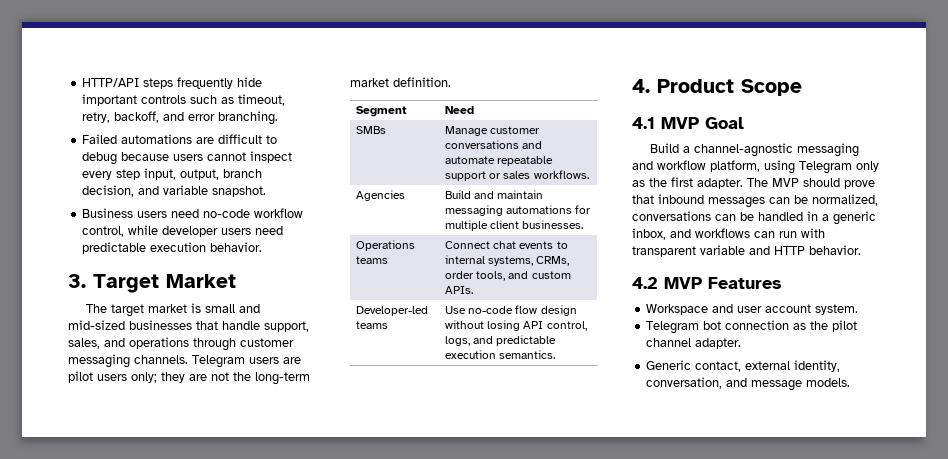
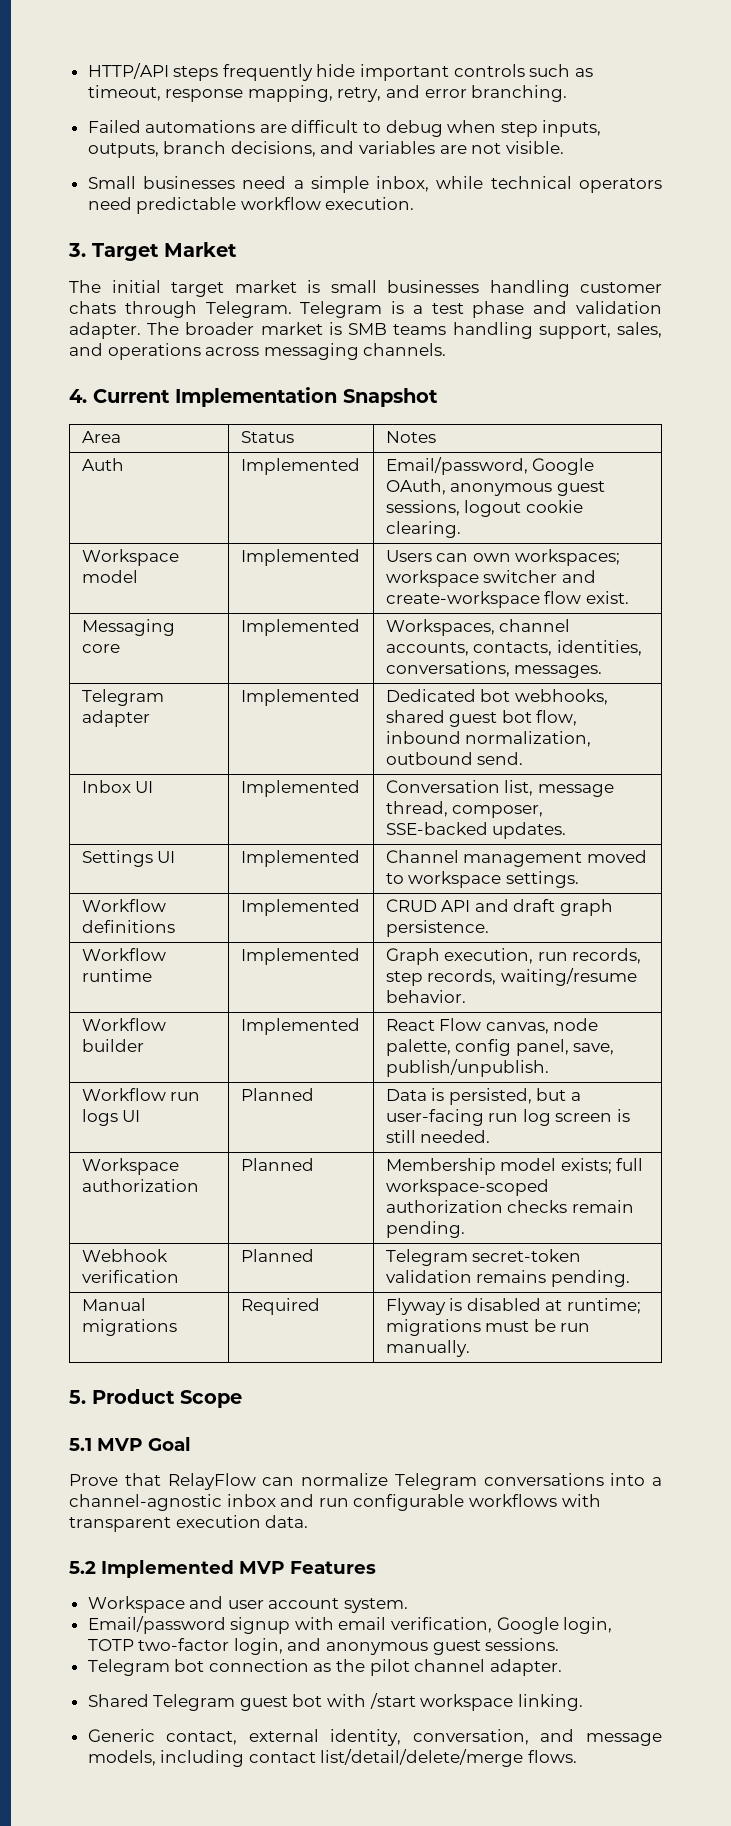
- HTTP/API steps frequently hide important controls such as timeout, retry, backoff, and error branching.
+ HTTP/API steps frequently hide important controls such as timeout, response mapping, retry, and error branching.
- Failed automations are difficult to debug because users cannot inspect every step input, output, branch decision, and variable snapshot.
- Business users need no-code workflow control, while developer users need predictable execution behavior.
+ Failed automations are difficult to debug when step inputs, outputs, branch decisions, and variables are not visible.
+ Small businesses need a simple inbox, while technical operators need predictable workflow execution.
- The target market is small and mid-sized businesses that handle support, sales, and operations through customer messaging channels. Telegram users are pilot users only; they are not the long-term market definition.
- Segment | Need
- SMBs | Manage customer conversations and automate repeatable support or sales workflows.
- Agencies | Build and maintain messaging automations for multiple client businesses.
- Operations teams | Connect chat events to internal systems, CRMs, order tools, and custom APIs.
- Developer-led teams | Use no-code flow design without losing API control, logs, and predictable execution semantics.
- 4. Product Scope
+ The initial target market is small businesses handling customer chats through Telegram. Telegram is a test phase and validation adapter. The broader market is SMB teams handling support, sales, and operations across messaging channels.
+ 4. Current Implementation Snapshot
+ Area | Status | Notes
+ Auth | Implemented | Email/password, Google OAuth, anonymous guest sessions, logout cookie clearing.
+ Workspace model | Implemented | Users can own workspaces; workspace switcher and create-workspace flow exist.
+ Messaging core | Implemented | Workspaces, channel accounts, contacts, identities, conversations, messages.
+ Telegram adapter | Implemented | Dedicated bot webhooks, shared guest bot flow, inbound normalization, outbound send.
+ Inbox UI | Implemented | Conversation list, message thread, composer, SSE-backed updates.
+ Settings UI | Implemented | Channel management moved to workspace settings.
+ Workflow definitions | Implemented | CRUD API and draft graph persistence.
+ Workflow runtime | Implemented | Graph execution, run records, step records, waiting/resume behavior.
+ Workflow builder | Implemented | React Flow canvas, node palette, config panel, save, publish/unpublish.
+ Workflow run logs UI | Planned | Data is persisted, but a user-facing run log screen is still needed.
+ Workspace authorization | Planned | Membership model exists; full workspace-scoped authorization checks remain pending.
+ Webhook verification | Planned | Telegram secret-token validation remains pending.
+ Manual migrations | Required | Flyway is disabled at runtime; migrations must be run manually.
+ 5. Product Scope
- 4.1 MVP Goal
+ 5.1 MVP Goal
- Build a channel-agnostic messaging and workflow platform, using Telegram only as the first adapter. The MVP should prove that inbound messages can be normalized, conversations can be handled in a generic inbox, and workflows can run with transparent variable and HTTP behavior.
- 4.2 MVP Features
+ Prove that RelayFlow can normalize Telegram conversations into a channel-agnostic inbox and run configurable workflows with transparent execution data.
+ 5.2 Implemented MVP Features
+ Email/password signup with email verification, Google login, TOTP two-factor login, and anonymous guest sessions.
+ Shared Telegram guest bot with /start workspace linking.
- Generic contact, external identity, conversation, and message models.
+ Generic contact, external identity, conversation, and message models, including contact list/detail/delete/merge flows.

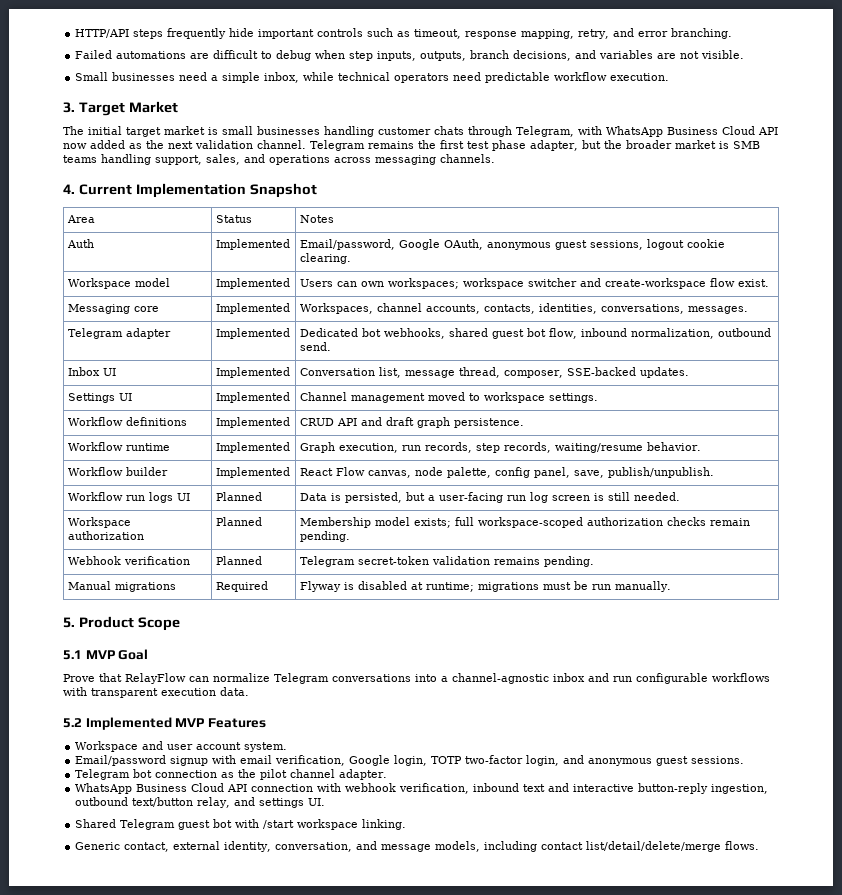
- The initial target market is small businesses handling customer chats through Telegram. Telegram is a test phase and validation adapter. The broader market is SMB teams handling support, sales, and operations across messaging channels.
+ The initial target market is small businesses handling customer chats through Telegram, with WhatsApp Business Cloud API now added as the next validation channel. Telegram remains the first test phase adapter, but the broader market is SMB teams handling support, sales, and operations across messaging channels.
+ WhatsApp Business Cloud API connection with webhook verification, inbound text and interactive button-reply ingestion, outbound text/button relay, and settings UI.

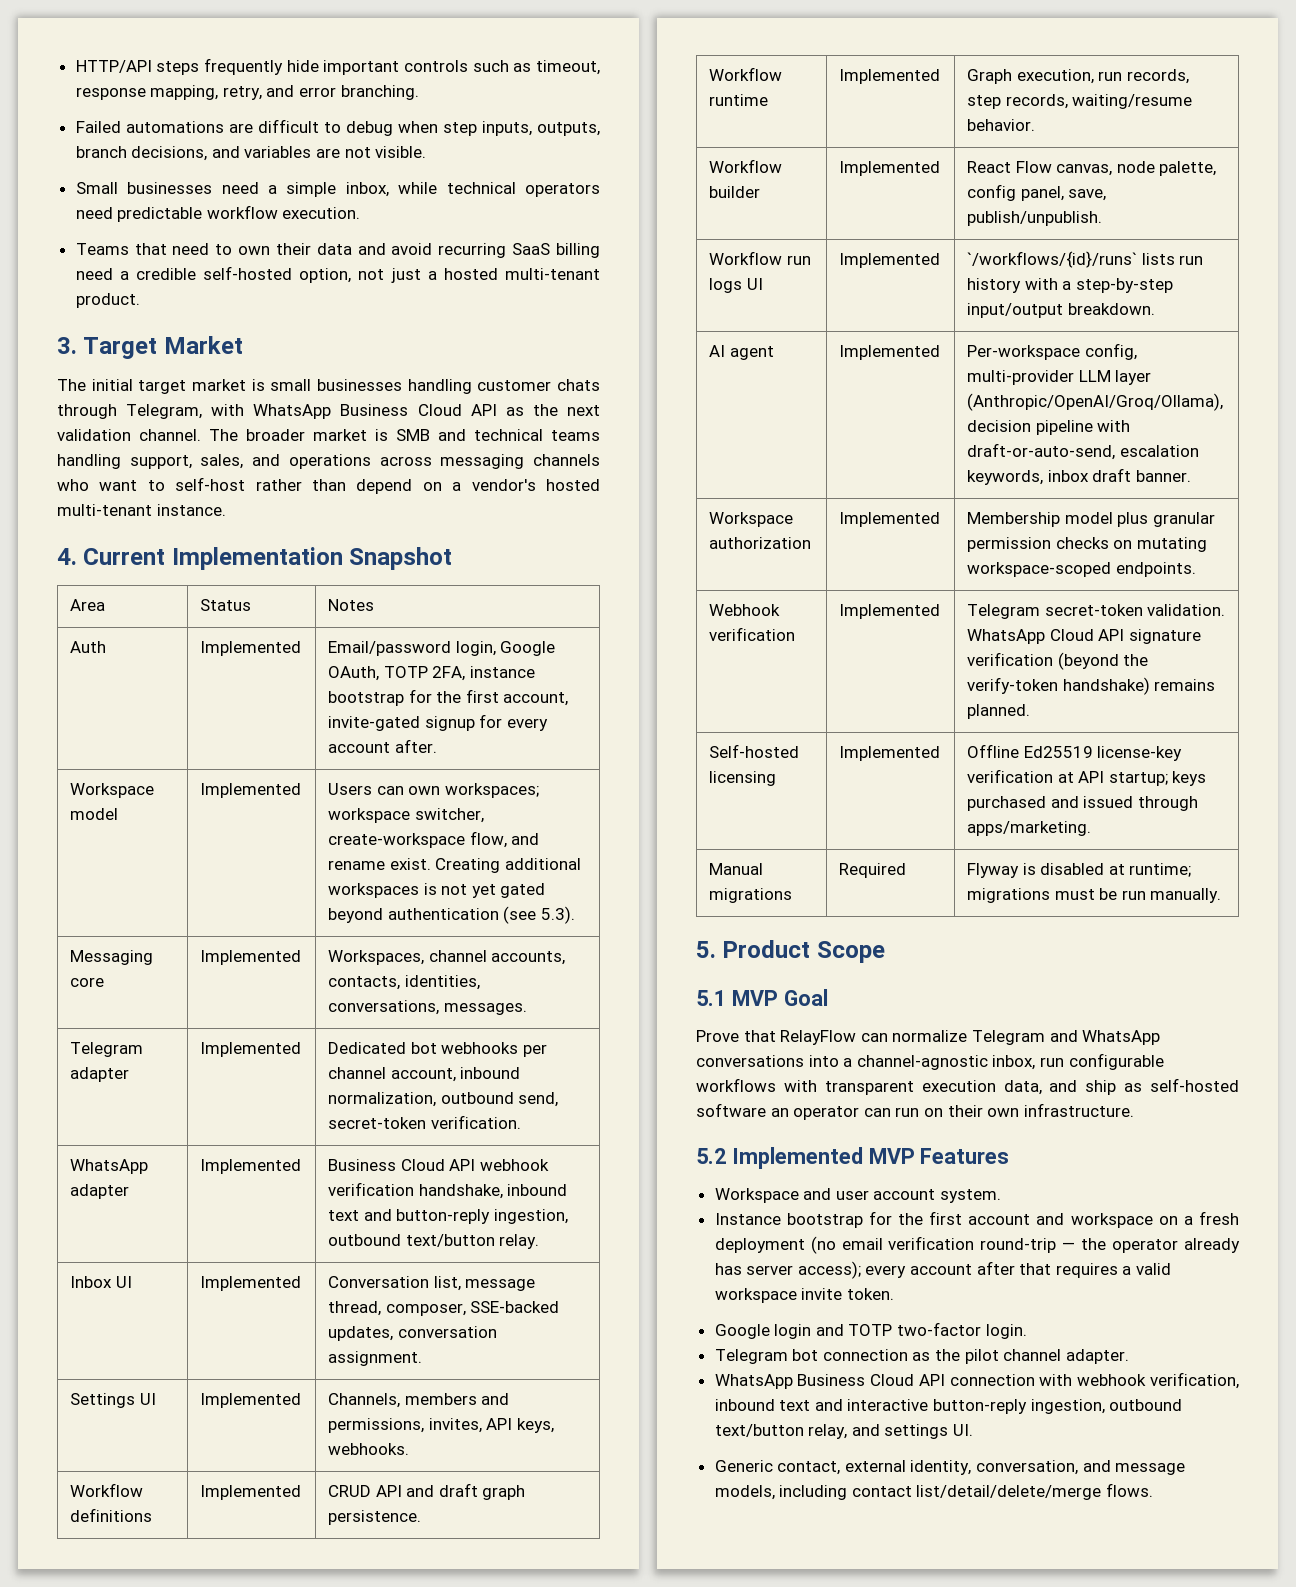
+ Teams that need to own their data and avoid recurring SaaS billing need a credible self-hosted option, not just a hosted multi-tenant product.
- The initial target market is small businesses handling customer chats through Telegram, with WhatsApp Business Cloud API now added as the next validation channel.
+ The initial target market is small businesses handling customer chats through Telegram, with WhatsApp Business Cloud API as the next validation channel.
- Telegram remains the first test phase adapter, but the broader market is SMB teams handling support, sales, and operations across messaging channels.
+ The broader market is SMB and technical teams handling support, sales, and operations across messaging channels who want to self-host rather than depend on a vendor's hosted multi-tenant instance.
- Auth | Implemented | Email/password, Google OAuth, anonymous guest sessions, logout cookie clearing.
+ Auth | Implemented | Email/password login, Google OAuth, TOTP 2FA, instance bootstrap for the first account, invite-gated signup for every account after.
- Workspace model | Implemented | Users can own workspaces; workspace switcher and create-workspace flow exist.
+ Workspace model | Implemented | Users can own workspaces; workspace switcher, create-workspace flow, and rename exist. Creating additional workspaces is not yet gated beyond authentication (see 5.3).
- Telegram adapter | Implemented | Dedicated bot webhooks, shared guest bot flow, inbound normalization, outbound send.
+ Telegram adapter | Implemented | Dedicated bot webhooks per channel account, inbound normalization, outbound send, secret-token verification.
+ WhatsApp adapter | Implemented | Business Cloud API webhook verification handshake, inbound text and button-reply ingestion, outbound text/button relay.
- Inbox UI | Implemented | Conversation list, message thread, composer, SSE-backed updates.
+ Inbox UI | Implemented | Conversation list, message thread, composer, SSE-backed updates, conversation assignment.
- Settings UI | Implemented | Channel management moved to workspace settings.
+ Settings UI | Implemented | Channels, members and permissions, invites, API keys, webhooks.
- Workflow run logs UI | Planned | Data is persisted, but a user-facing run log screen is still needed.
+ Workflow run logs UI | Implemented | `/workflows/{id}/runs` lists run history with a step-by-step input/output breakdown.
+ AI agent | Implemented | Per-workspace config, multi-provider LLM layer (Anthropic/OpenAI/Groq/Ollama), decision pipeline with draft-or-auto-send, escalation keywords, inbox draft banner.
- Workspace authorization | Planned | Membership model exists; full workspace-scoped authorization checks remain pending.
+ Workspace authorization | Implemented | Membership model plus granular permission checks on mutating workspace-scoped endpoints.
- Webhook verification | Planned | Telegram secret-token validation remains pending.
+ Webhook verification | Implemented | Telegram secret-token validation. WhatsApp Cloud API signature verification (beyond the verify-token handshake) remains planned.
+ Self-hosted licensing | Implemented | Offline Ed25519 license-key verification at API startup; keys purchased and issued through apps/marketing.
- Prove that RelayFlow can normalize Telegram conversations into a channel-agnostic inbox and run configurable workflows with transparent execution data.
+ Prove that RelayFlow can normalize Telegram and WhatsApp conversations into a channel-agnostic inbox, run configurable workflows with transparent execution data, and ship as self-hosted software an operator can run on their own infrastructure.
- Email/password signup with email verification, Google login, TOTP two-factor login, and anonymous guest sessions.
+ Instance bootstrap for the first account and workspace on a fresh deployment (no email verification round-trip — the operator already has server access); every account after that requires a valid workspace invite token.
+ Google login and TOTP two-factor login.
- Shared Telegram guest bot with /start workspace linking.

